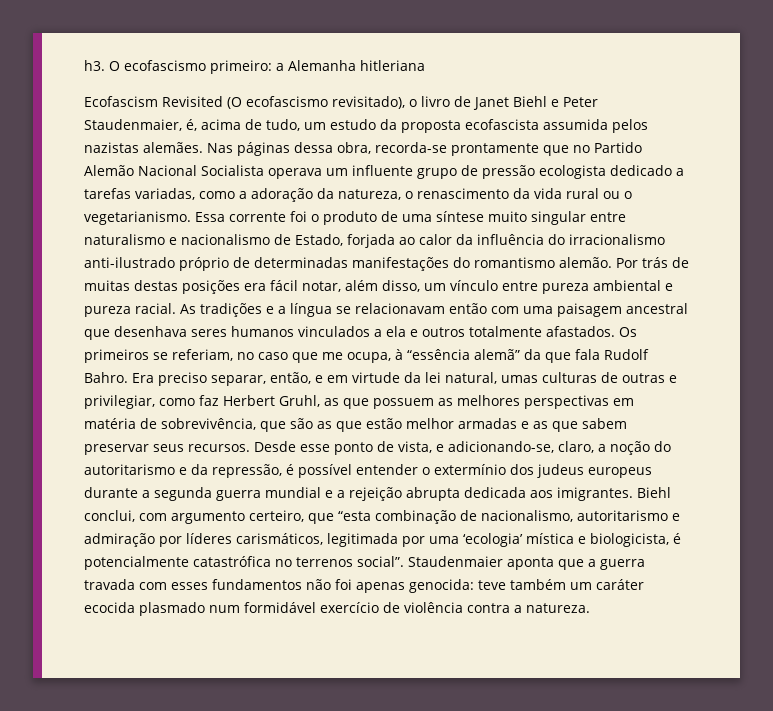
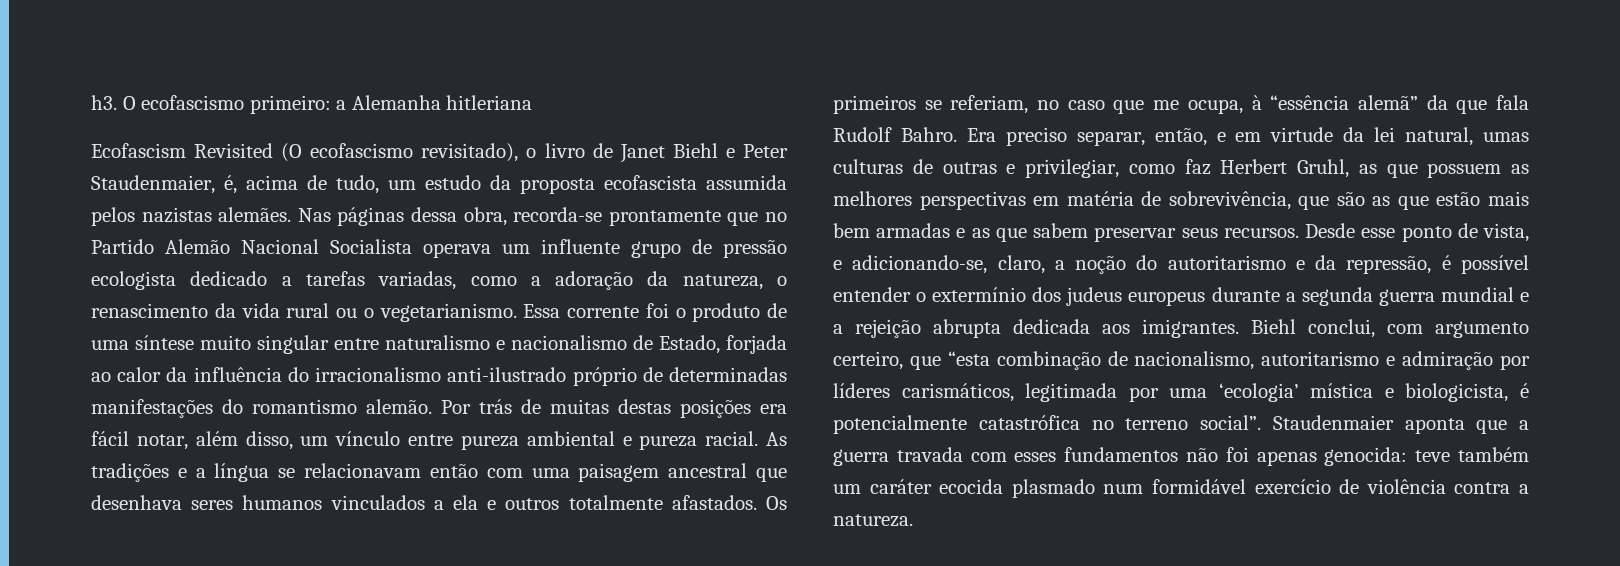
- Era preciso separar, então, e em virtude da lei natural, umas culturas de outras e privilegiar, como faz Herbert Gruhl, as que possuem as melhores perspectivas em matéria de sobrevivência, que são as que estão melhor armadas e as que sabem preservar seus recursos.
+ Era preciso separar, então, e em virtude da lei natural, umas culturas de outras e privilegiar, como faz Herbert Gruhl, as que possuem as melhores perspectivas em matéria de sobrevivência, que são as que estão mais bem armadas e as que sabem preservar seus recursos.
- Biehl conclui, com argumento certeiro, que “esta combinação de nacionalismo, autoritarismo e admiração por líderes carismáticos, legitimada por uma ‘ecologia’ mística e biologicista, é potencialmente catastrófica no terrenos social”.
+ Biehl conclui, com argumento certeiro, que “esta combinação de nacionalismo, autoritarismo e admiração por líderes carismáticos, legitimada por uma ‘ecologia’ mística e biologicista, é potencialmente catastrófica no terreno social”.

